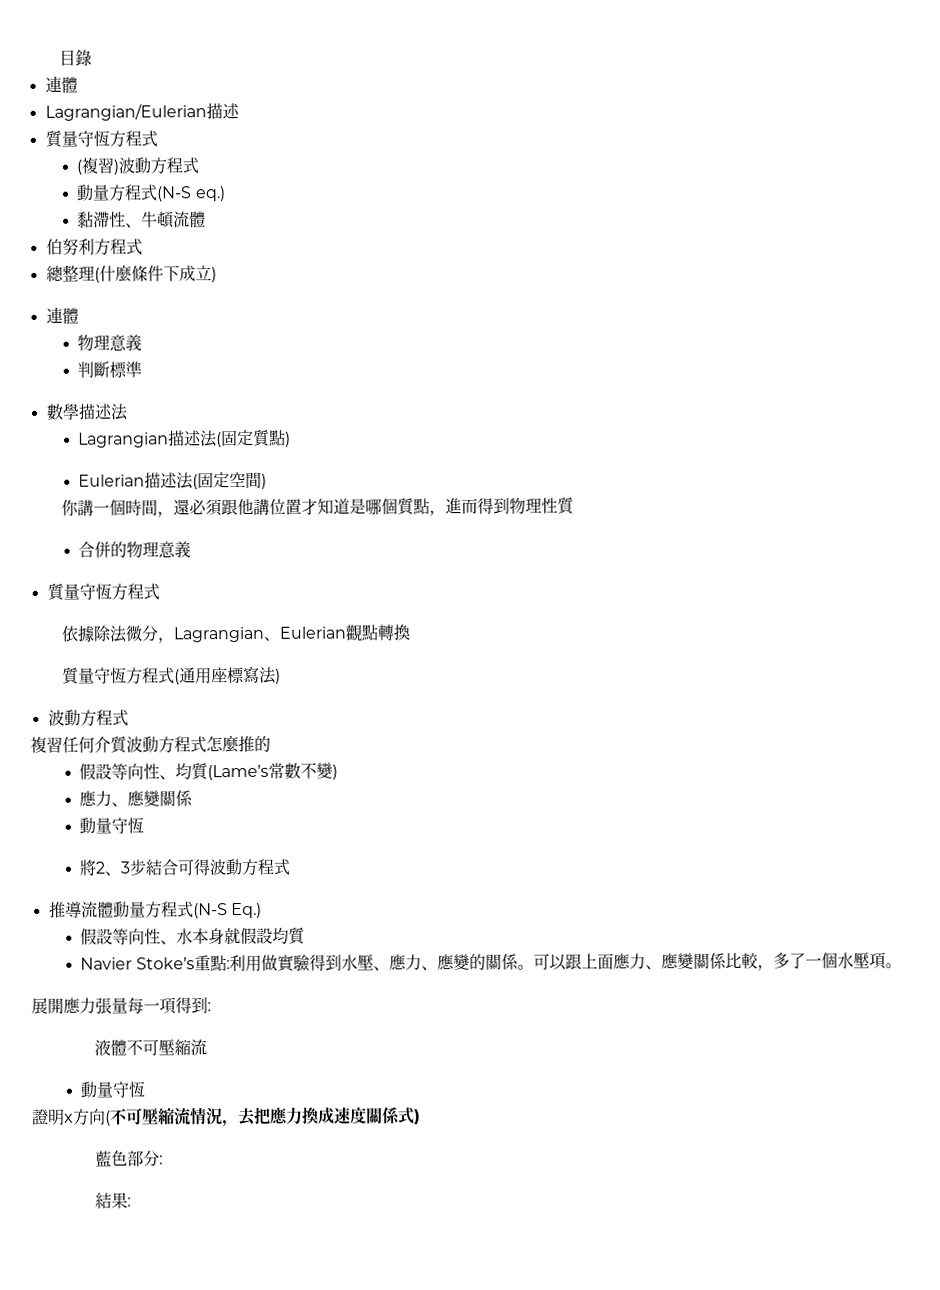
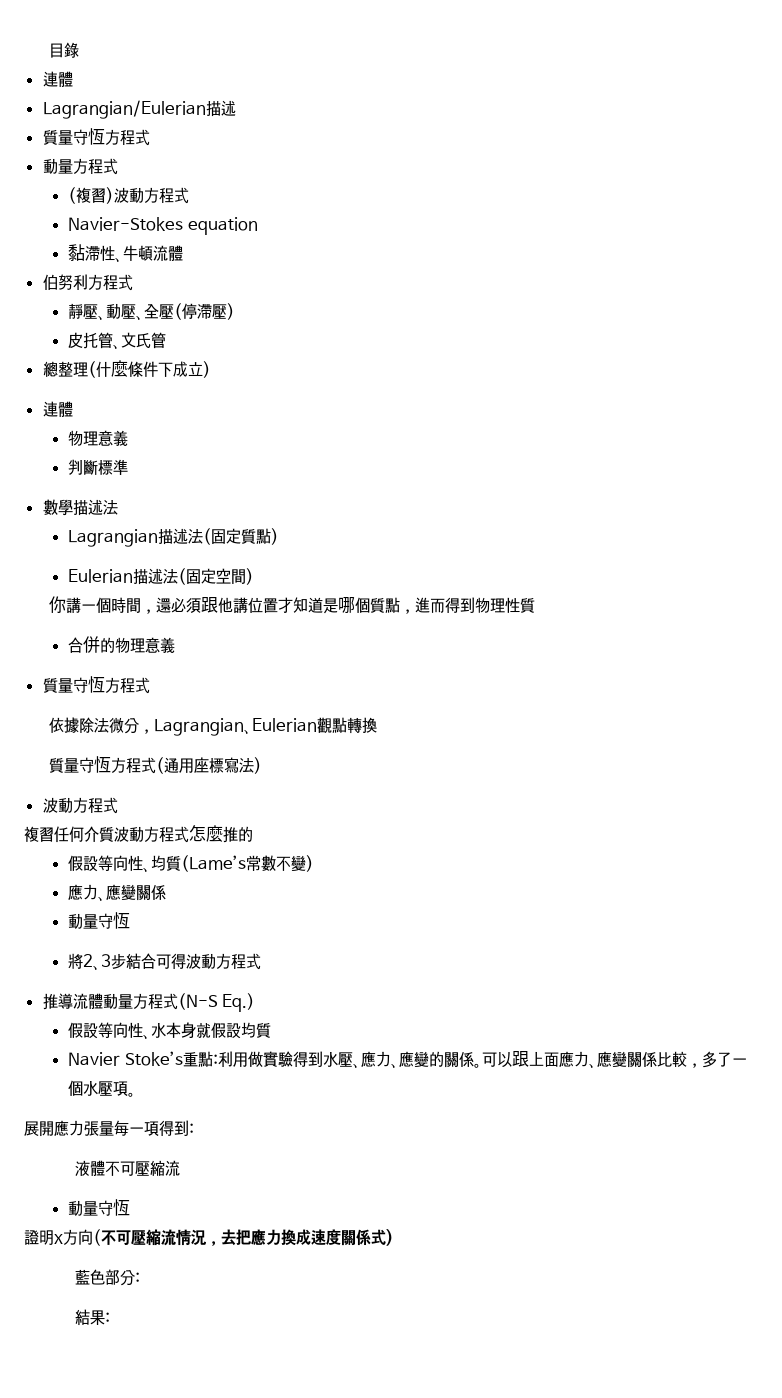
  Lagrangian/Eulerian描述
  質量守恆方程式
+ 動量方程式
- 動量方程式(N-S eq.)
+ Navier-Stokes equation
+ 靜壓、動壓、全壓(停滯壓)
+ 皮托管、文氏管

